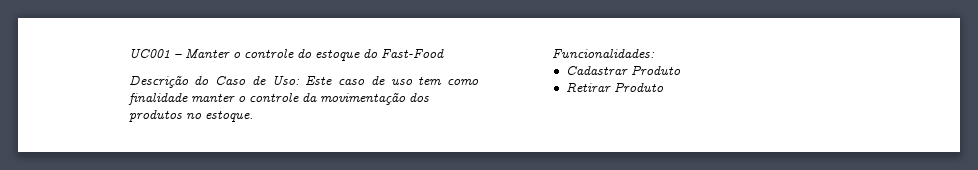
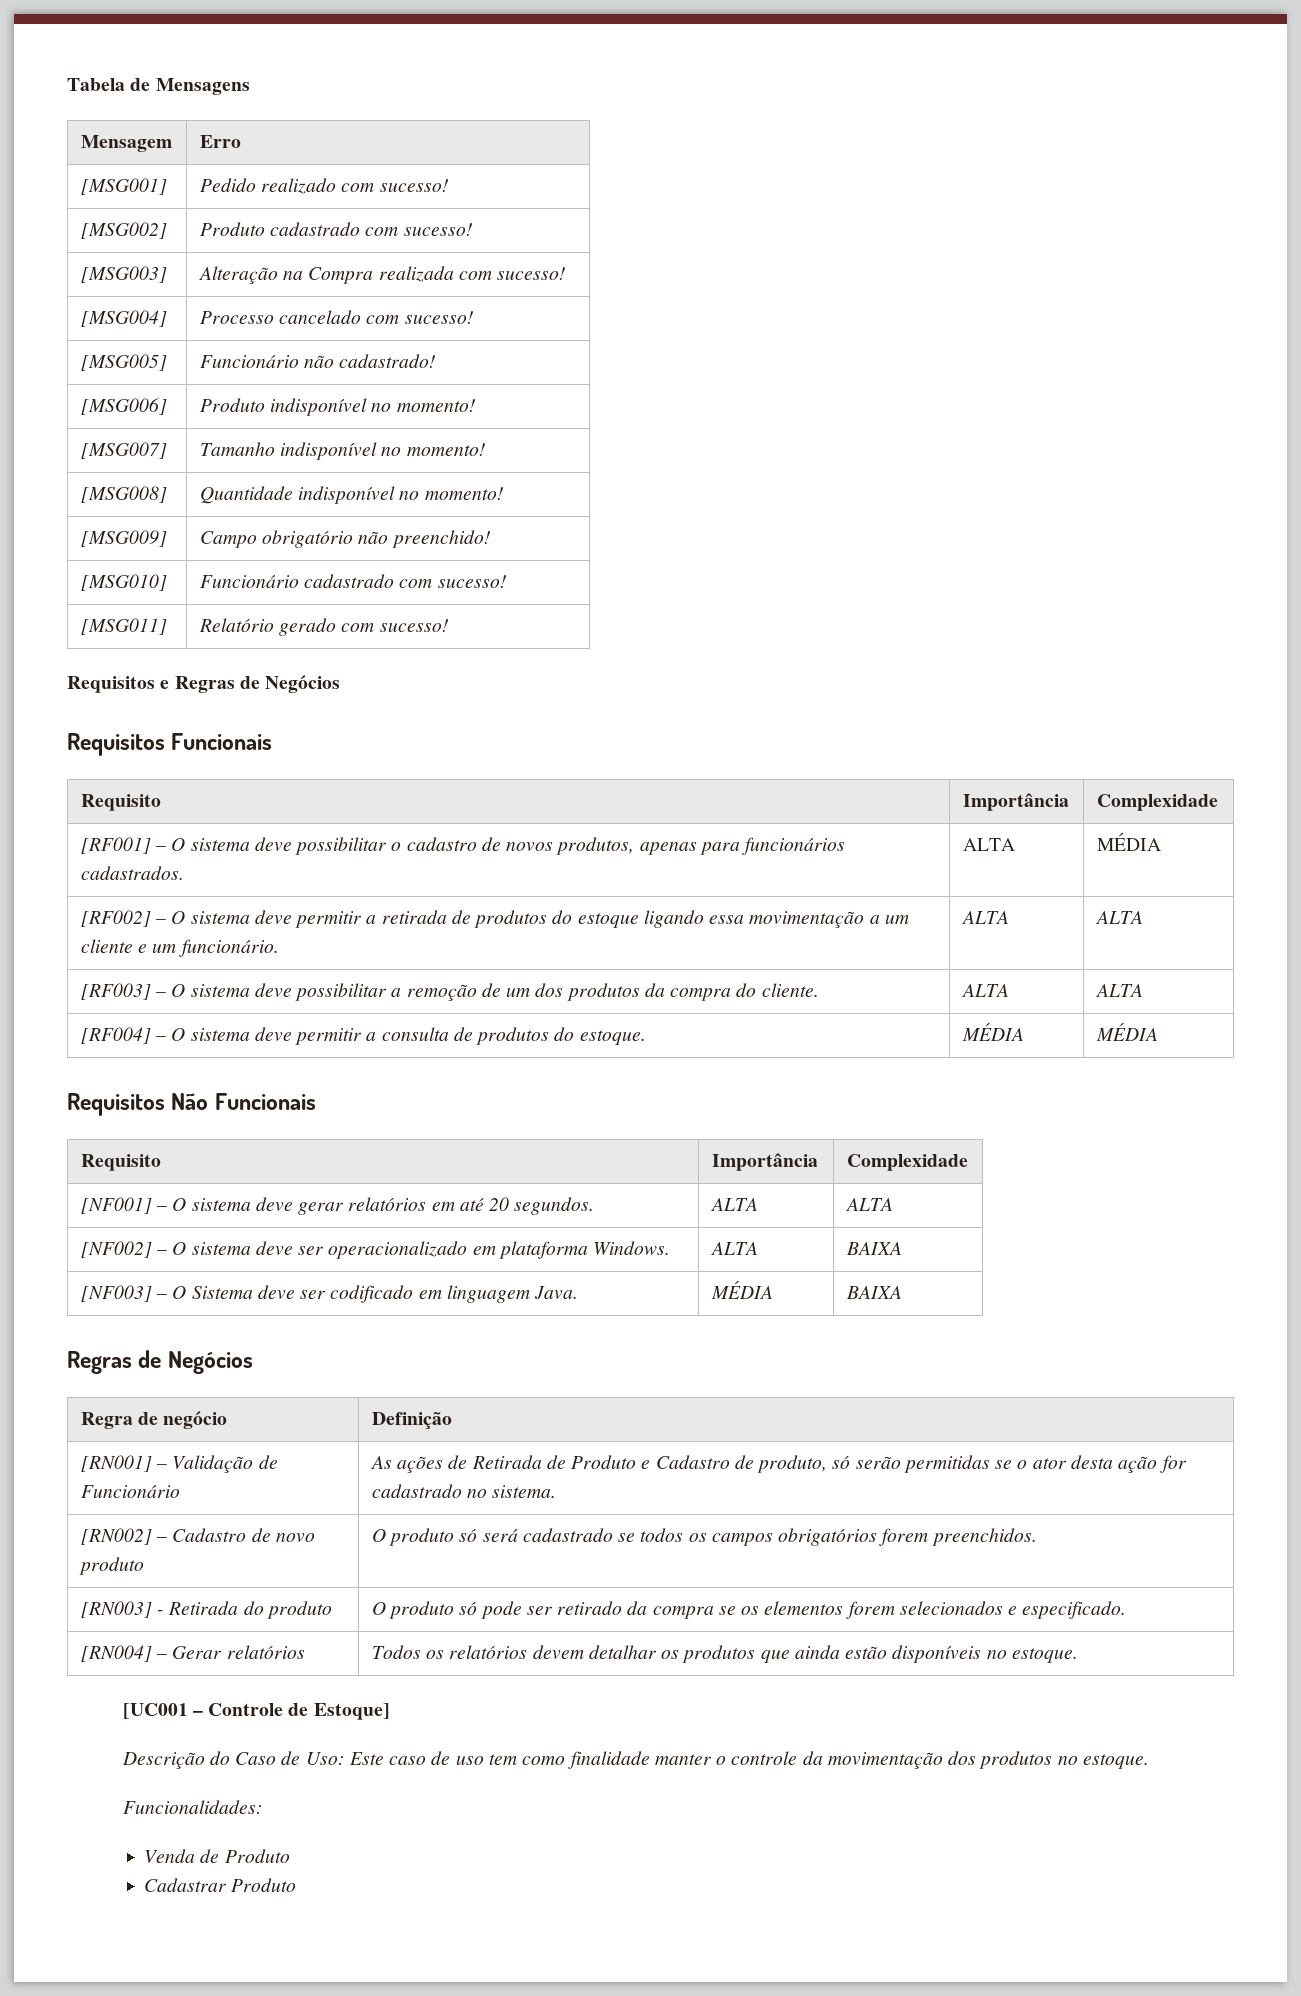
- UC001 – Manter o controle do estoque do Fast-Food
+ Tabela de Mensagens
+ Mensagem | Erro
+ [MSG001] | Pedido realizado com sucesso!
+ [MSG002] | Produto cadastrado com sucesso!
+ [MSG003] | Alteração na Compra realizada com sucesso!
+ [MSG004] | Processo cancelado com sucesso!
+ [MSG005] | Funcionário não cadastrado!
+ [MSG006] | Produto indisponível no momento!
+ [MSG007] | Tamanho indisponível no momento!
+ [MSG008] | Quantidade indisponível no momento!
+ [MSG009] | Campo obrigatório não preenchido!
+ [MSG010] | Funcionário cadastrado com sucesso!
+ [MSG011] | Relatório gerado com sucesso!
+ Requisitos e Regras de Negócios
+ Requisitos Funcionais
+ Requisito | Importância | Complexidade
+ [RF001] – O sistema deve possibilitar o cadastro de novos produtos, apenas para funcionários cadastrados. | ALTA | MÉDIA
+ [RF002] – O sistema deve permitir a retirada de produtos do estoque ligando essa movimentação a um cliente e um funcionário. | ALTA | ALTA
+ [RF003] – O sistema deve possibilitar a remoção de um dos produtos da compra do cliente. | ALTA | ALTA
+ [RF004] – O sistema deve permitir a consulta de produtos do estoque. | MÉDIA | MÉDIA
+ Requisitos Não Funcionais
+ Requisito | Importância | Complexidade
+ [NF001] – O sistema deve gerar relatórios em até 20 segundos. | ALTA | ALTA
+ [NF002] – O sistema deve ser operacionalizado em plataforma Windows. | ALTA | BAIXA
+ [NF003] – O Sistema deve ser codificado em linguagem Java. | MÉDIA | BAIXA
+ Regras de Negócios
+ Regra de negócio | Definição
+ [RN001] – Validação de Funcionário | As ações de Retirada de Produto e Cadastro de produto, só serão permitidas se o ator desta ação for cadastrado no sistema.
+ [RN002] – Cadastro de novo produto | O produto só será cadastrado se todos os campos obrigatórios forem preenchidos.
+ [RN003] - Retirada do produto | O produto só pode ser retirado da compra se os elementos forem selecionados e especificado.
+ [RN004] – Gerar relatórios | Todos os relatórios devem detalhar os produtos que ainda estão disponíveis no estoque.
+ [UC001 – Controle de Estoque]
+ Venda de Produto
- Retirar Produto

